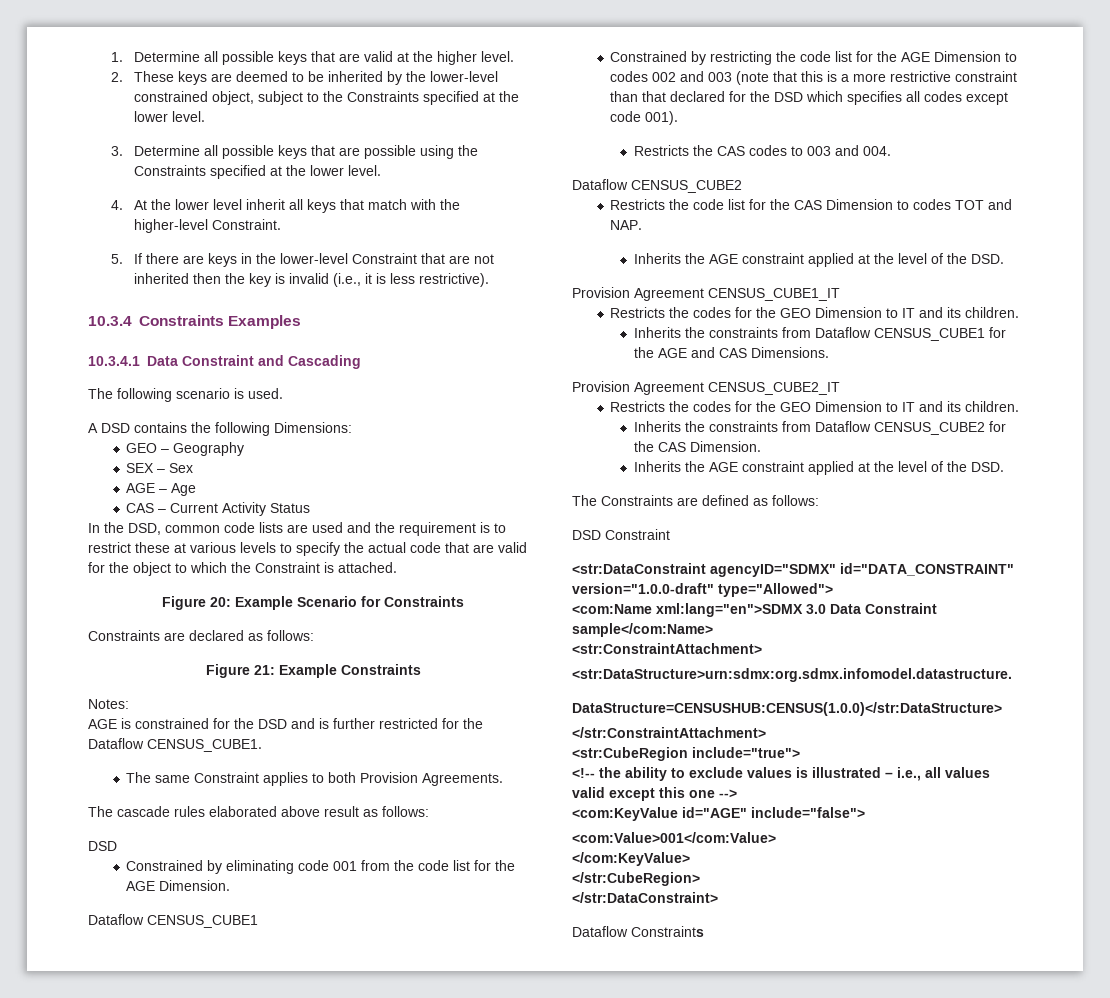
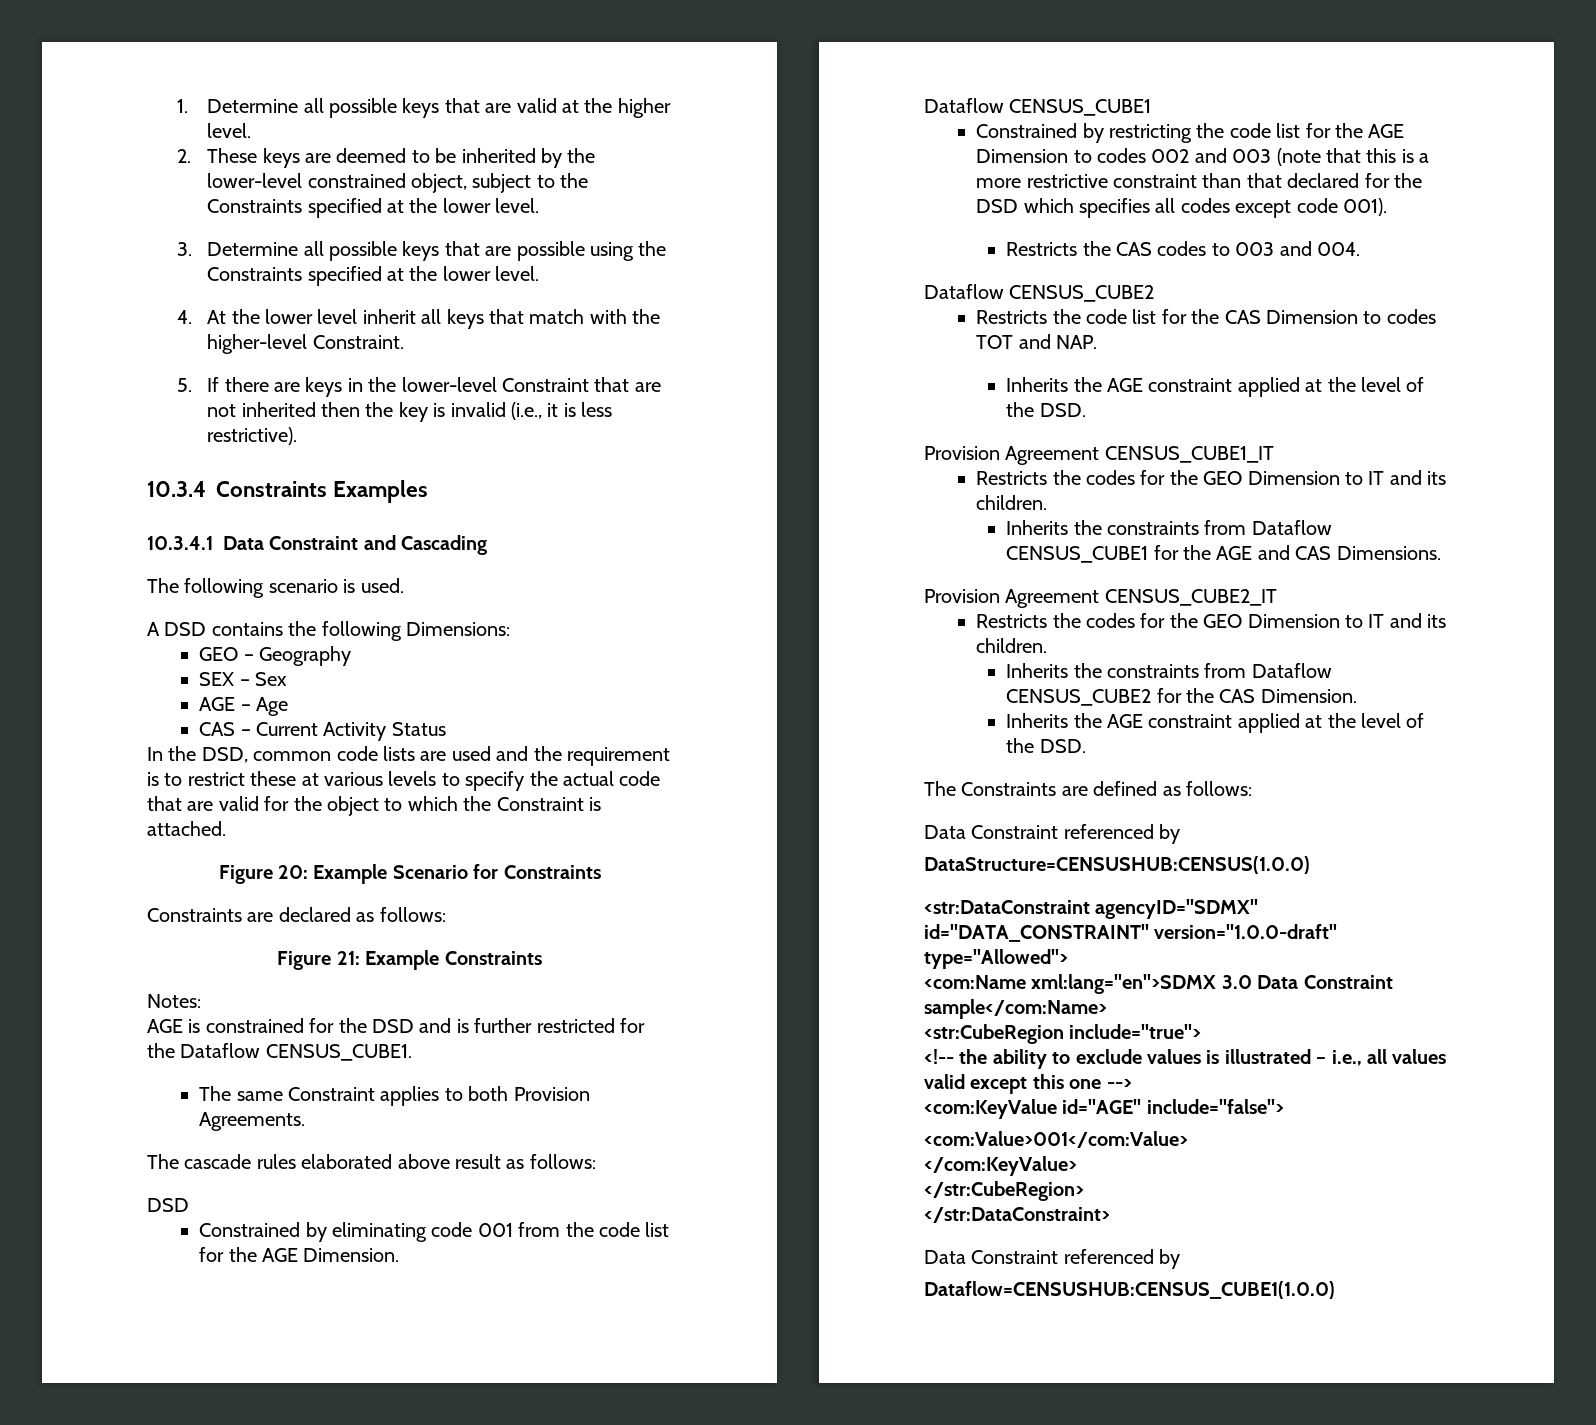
  The Constraints are defined as follows:
- DSD Constraint
+ Data Constraint referenced by
+ DataStructure=CENSUSHUB:CENSUS(1.0.0)
- <str:ConstraintAttachment>
- <str:DataStructure>urn:sdmx:org.sdmx.infomodel.datastructure.
- DataStructure=CENSUSHUB:CENSUS(1.0.0)</str:DataStructure>
- </str:ConstraintAttachment>
  </str:DataConstraint>
- Dataflow Constraints
+ Data Constraint referenced by
+ Dataflow=CENSUSHUB:CENSUS_CUBE1(1.0.0)

